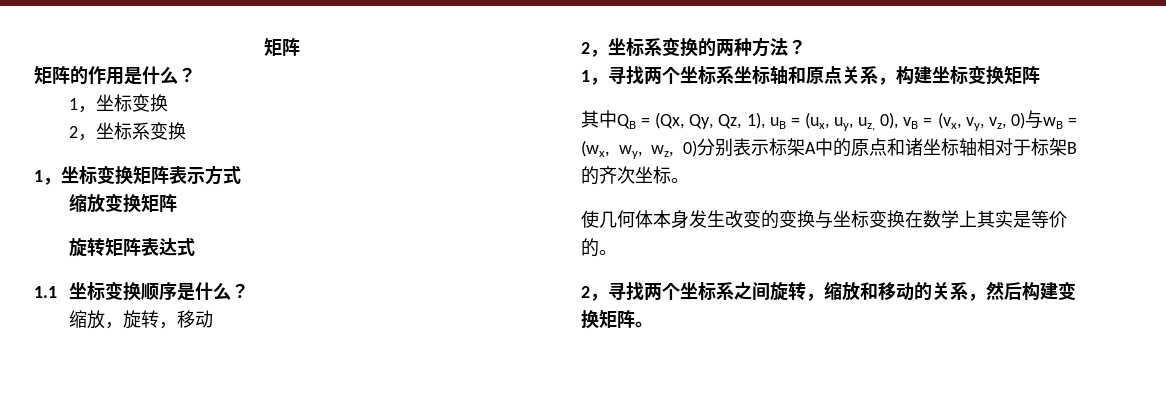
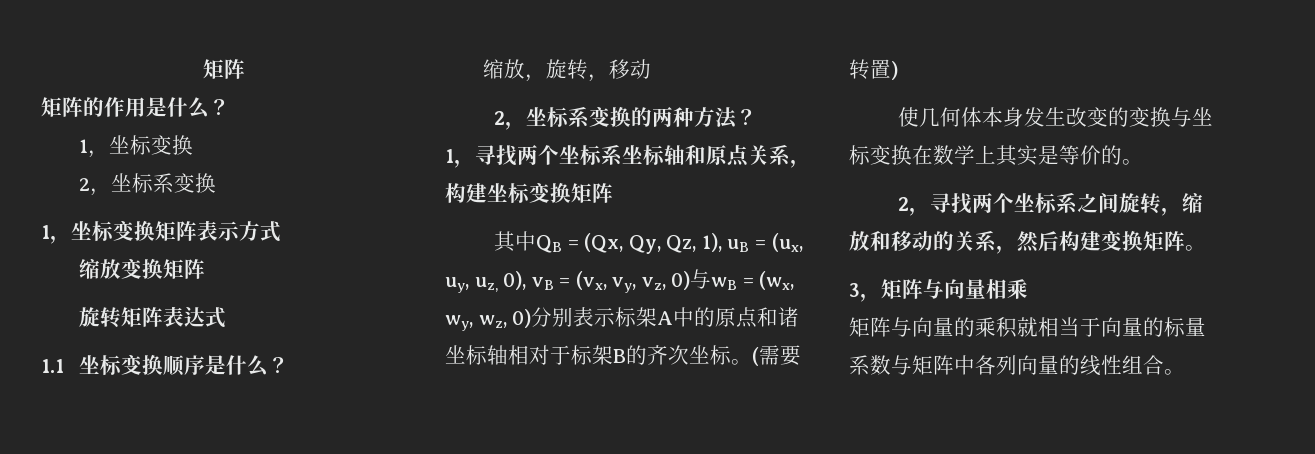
+ (需要转置)
+ 3，矩阵与向量相乘
+ 矩阵与向量的乘积就相当于向量的标量系数与矩阵中各列向量的线性组合。

